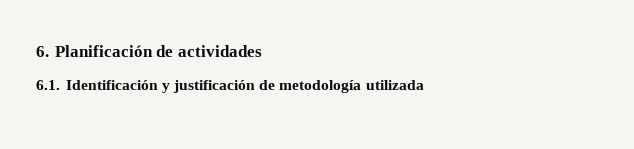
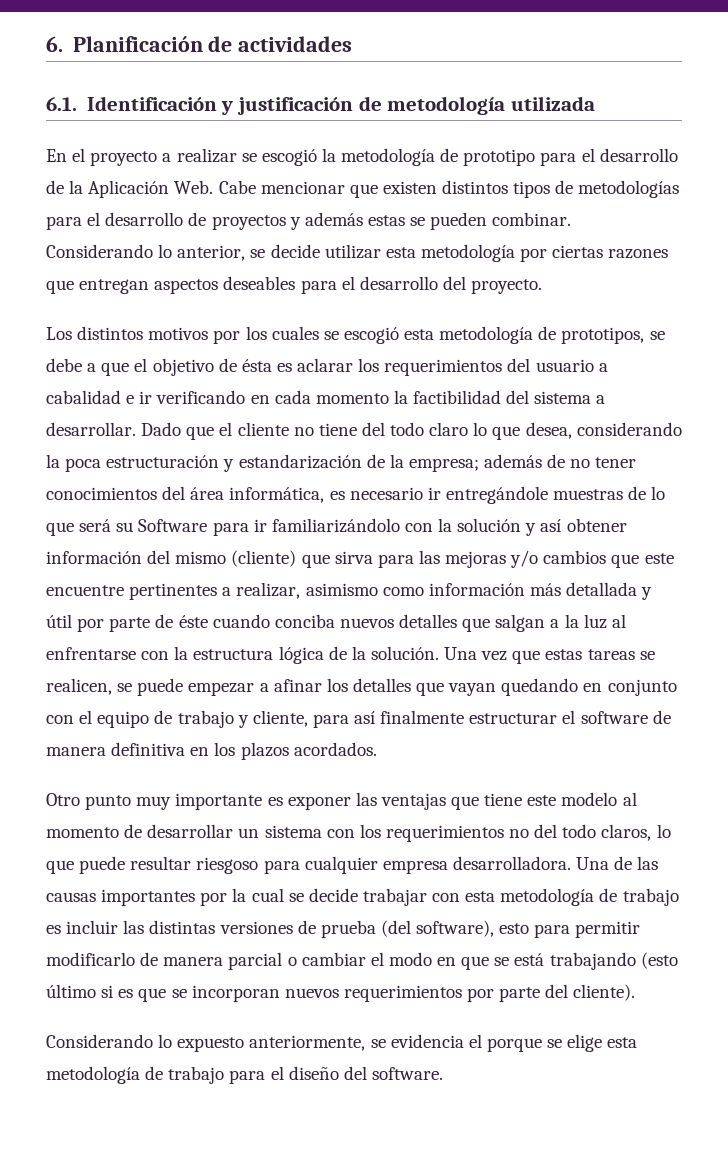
+ En el proyecto a realizar se escogió la metodología de prototipo para el desarrollo de la Aplicación Web. Cabe mencionar que existen distintos tipos de metodologías para el desarrollo de proyectos y además estas se pueden combinar. Considerando lo anterior, se decide utilizar esta metodología por ciertas razones que entregan aspectos deseables para el desarrollo del proyecto.
+ Los distintos motivos por los cuales se escogió esta metodología de prototipos, se debe a que el objetivo de ésta es aclarar los requerimientos del usuario a cabalidad e ir verificando en cada momento la factibilidad del sistema a desarrollar. Dado que el cliente no tiene del todo claro lo que desea, considerando la poca estructuración y estandarización de la empresa; además de no tener conocimientos del área informática, es necesario ir entregándole muestras de lo que será su Software para ir familiarizándolo con la solución y así obtener información del mismo (cliente) que sirva para las mejoras y/o cambios que este encuentre pertinentes a realizar, asimismo como información más detallada y útil por parte de éste cuando conciba nuevos detalles que salgan a la luz al enfrentarse con la estructura lógica de la solución. Una vez que estas tareas se realicen, se puede empezar a afinar los detalles que vayan quedando en conjunto con el equipo de trabajo y cliente, para así finalmente estructurar el software de manera definitiva en los plazos acordados.
+ Otro punto muy importante es exponer las ventajas que tiene este modelo al momento de desarrollar un sistema con los requerimientos no del todo claros, lo que puede resultar riesgoso para cualquier empresa desarrolladora. Una de las causas importantes por la cual se decide trabajar con esta metodología de trabajo es incluir las distintas versiones de prueba (del software), esto para permitir modificarlo de manera parcial o cambiar el modo en que se está trabajando (esto último si es que se incorporan nuevos requerimientos por parte del cliente).
+ Considerando lo expuesto anteriormente, se evidencia el porque se elige esta metodología de trabajo para el diseño del software.

